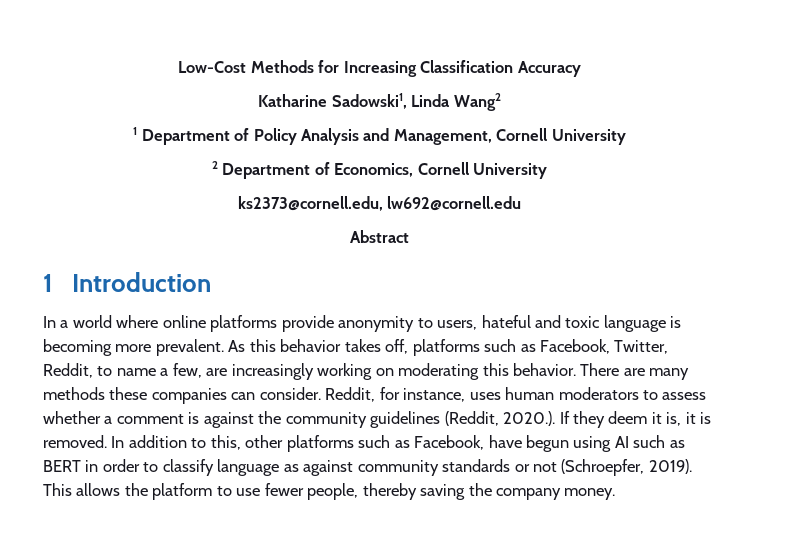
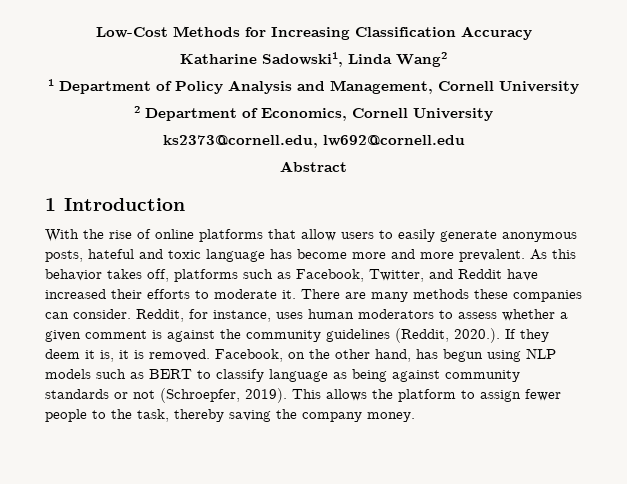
- In a world where online platforms provide anonymity to users, hateful and toxic language is becoming more prevalent.
+ With the rise of online platforms that allow users to easily generate anonymous posts, hateful and toxic language has become more and more prevalent.
- As this behavior takes off, platforms such as Facebook, Twitter, Reddit, to name a few, are increasingly working on moderating this behavior.
+ As this behavior takes off, platforms such as Facebook, Twitter, and Reddit have increased their efforts to moderate it.
- Reddit, for instance, uses human moderators to assess whether a comment is against the community guidelines (Reddit, 2020.). If they deem it is, it is removed.
+ Reddit, for instance, uses human moderators to assess whether a given comment is against the community guidelines (Reddit, 2020.). If they deem it is, it is removed.
- In addition to this, other platforms such as Facebook, have begun using AI such as BERT in order to classify language as against community standards or not (Schroepfer, 2019).
+ Facebook, on the other hand, has begun using NLP models such as BERT to classify language as being against community standards or not (Schroepfer, 2019).
- This allows the platform to use fewer people, thereby saving the company money.
+ This allows the platform to assign fewer people to the task, thereby saving the company money.

